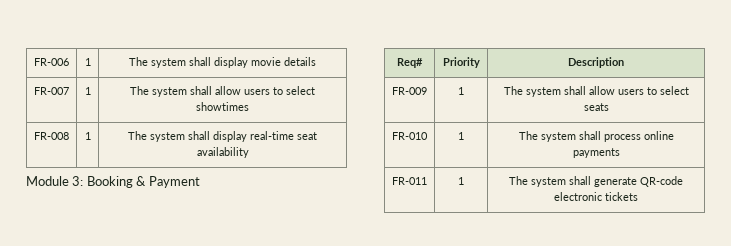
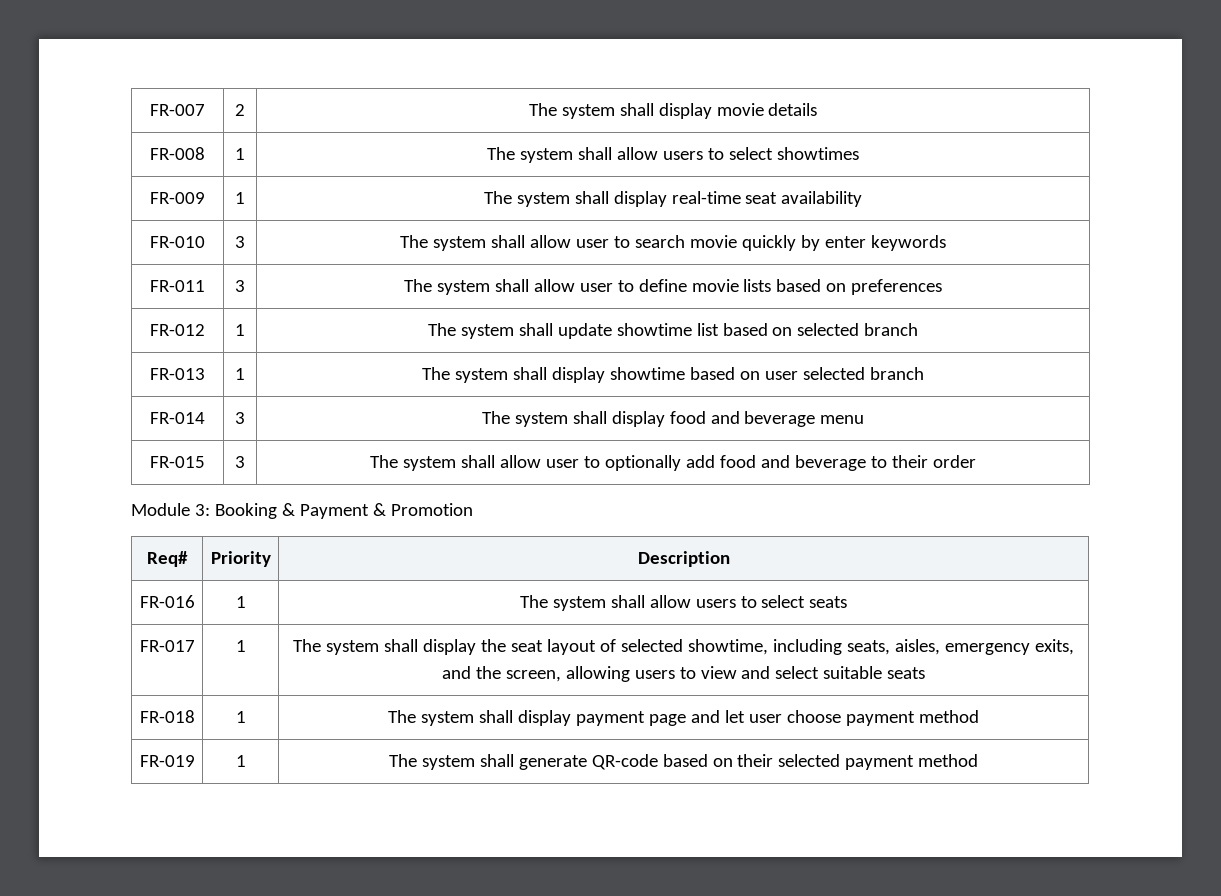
- FR-006 | 1 | The system shall display movie details
+ FR-007 | 2 | The system shall display movie details
- FR-007 | 1 | The system shall allow users to select showtimes
+ FR-008 | 1 | The system shall allow users to select showtimes
- FR-008 | 1 | The system shall display real-time seat availability
+ FR-009 | 1 | The system shall display real-time seat availability
+ FR-010 | 3 | The system shall allow user to search movie quickly by enter keywords
+ FR-011 | 3 | The system shall allow user to define movie lists based on preferences
+ FR-012 | 1 | The system shall update showtime list based on selected branch
+ FR-013 | 1 | The system shall display showtime based on user selected branch
+ FR-014 | 3 | The system shall display food and beverage menu
+ FR-015 | 3 | The system shall allow user to optionally add food and beverage to their order
- Module 3: Booking & Payment
+ Module 3: Booking & Payment & Promotion
- FR-009 | 1 | The system shall allow users to select seats
+ FR-016 | 1 | The system shall allow users to select seats
- FR-010 | 1 | The system shall process online payments
- FR-011 | 1 | The system shall generate QR-code electronic tickets
+ FR-017 | 1 | The system shall display the seat layout of selected showtime, including seats, aisles, emergency exits, and the screen, allowing users to view and select suitable seats
+ FR-018 | 1 | The system shall display payment page and let user choose payment method
+ FR-019 | 1 | The system shall generate QR-code based on their selected payment method

